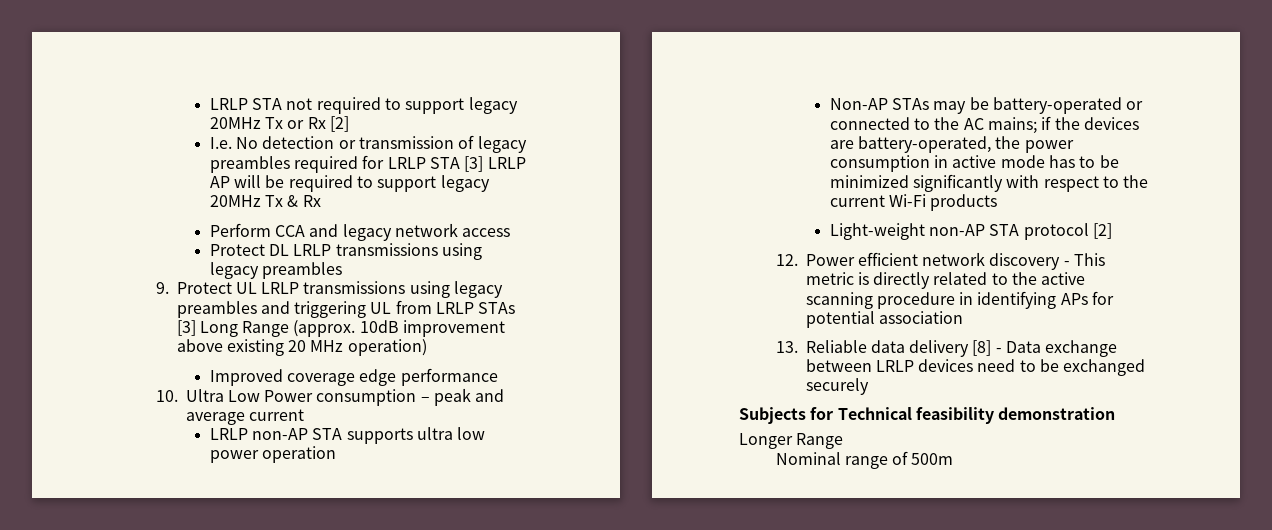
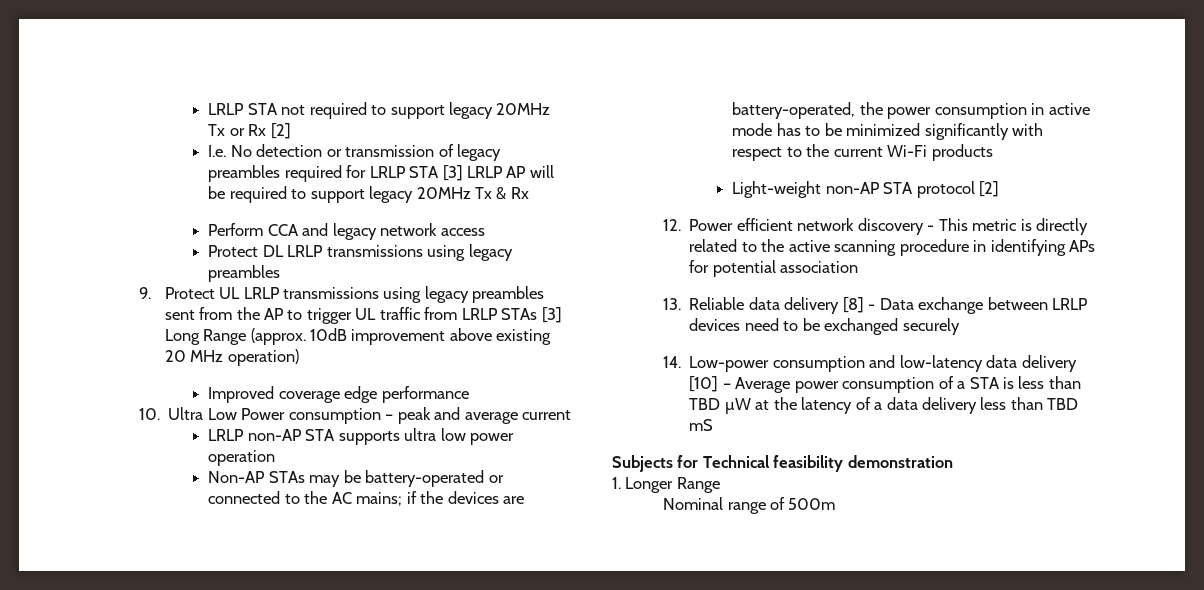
- 9. Protect UL LRLP transmissions using legacy preambles and triggering UL from LRLP STAs [3] Long Range (approx. 10dB improvement above existing 20 MHz operation)
+ 9. Protect UL LRLP transmissions using legacy preambles sent from the AP to trigger UL traffic from LRLP STAs [3] Long Range (approx. 10dB improvement above existing 20 MHz operation)
+ 14. Low-power consumption and low-latency data delivery [10] – Average power consumption of a STA is less than TBD µW at the latency of a data delivery less than TBD mS
- Longer Range
+ 1. Longer Range

